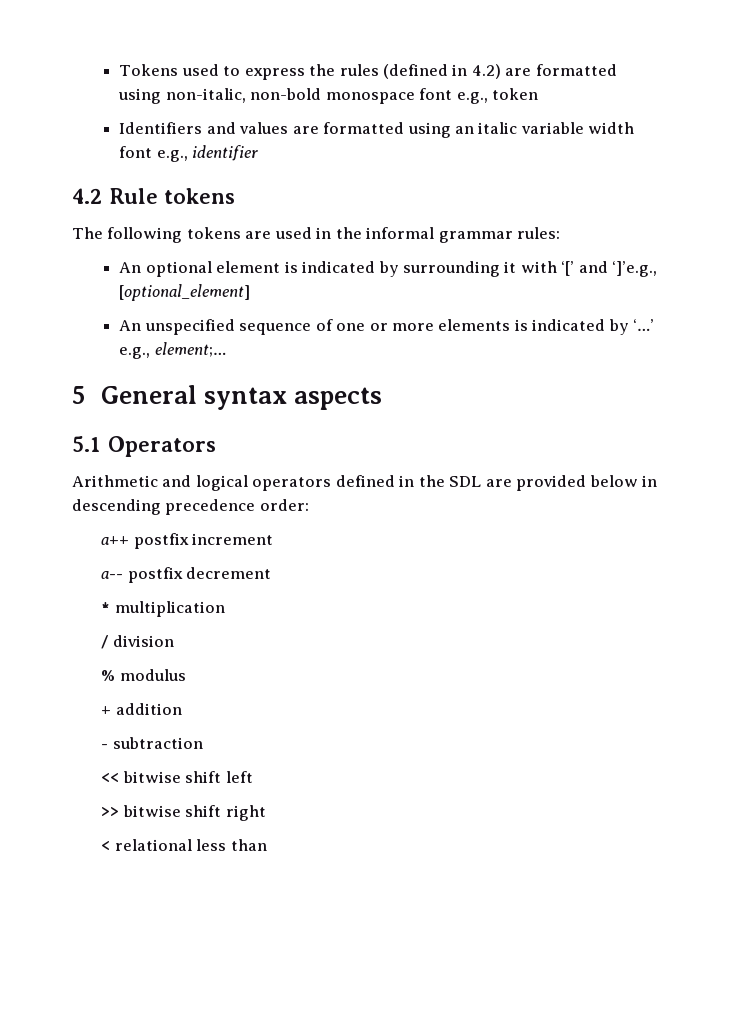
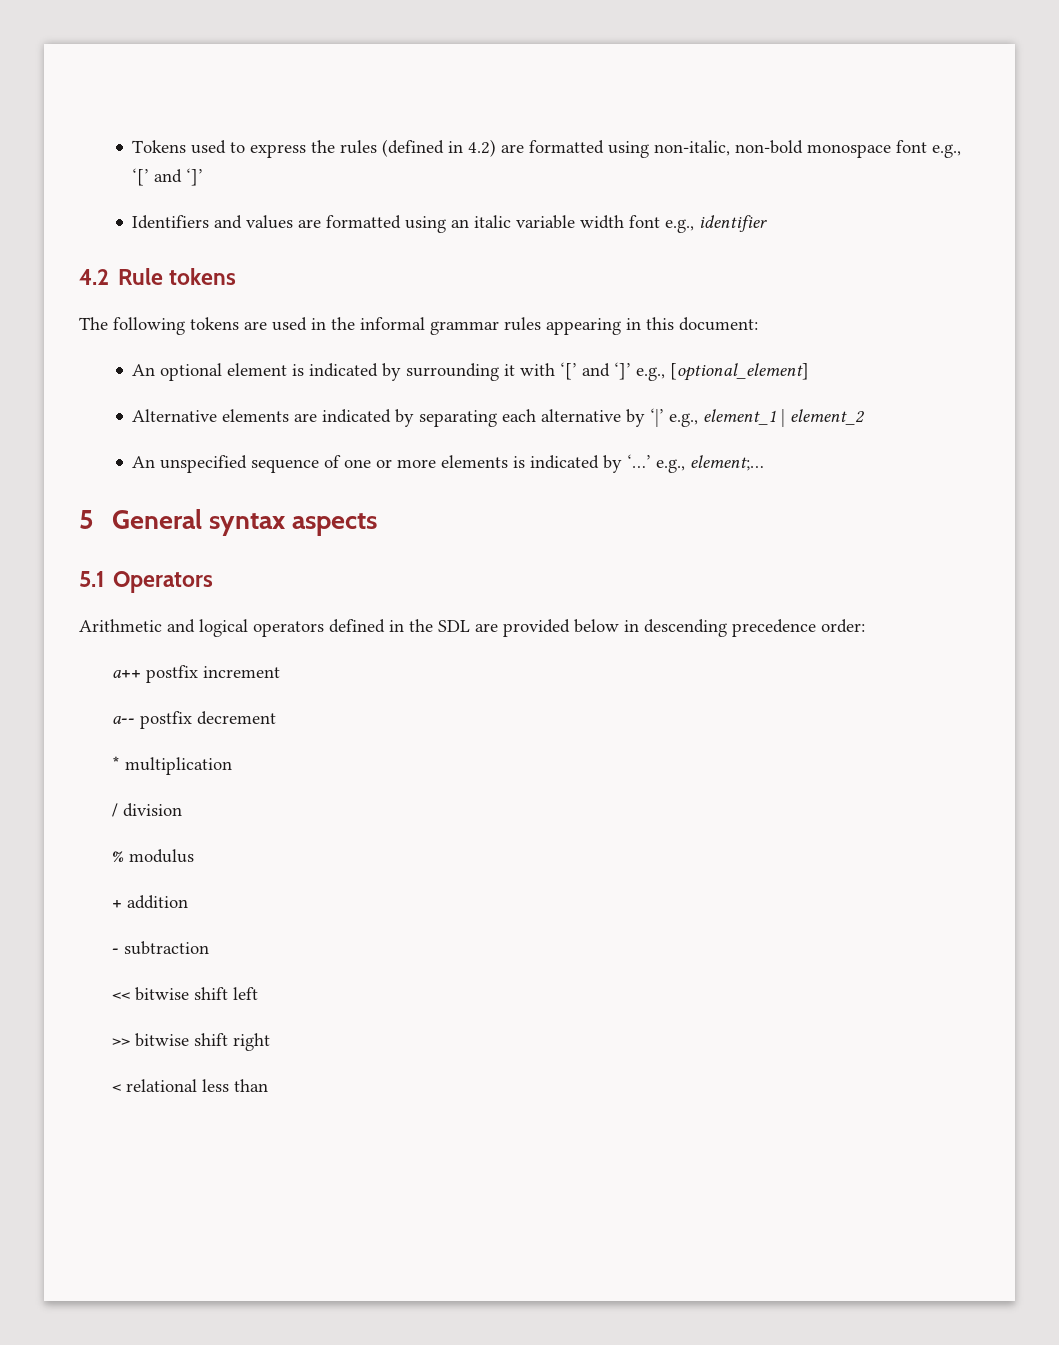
- Tokens used to express the rules (defined in 4.2) are formatted using non-italic, non-bold monospace font e.g., token
+ Tokens used to express the rules (defined in 4.2) are formatted using non-italic, non-bold monospace font e.g., ‘[’ and ‘]’
- The following tokens are used in the informal grammar rules:
+ The following tokens are used in the informal grammar rules appearing in this document:
- An optional element is indicated by surrounding it with ‘[’ and ‘]’e.g., [optional_element]
+ An optional element is indicated by surrounding it with ‘[’ and ‘]’ e.g., [optional_element]
+ Alternative elements are indicated by separating each alternative by ‘|’ e.g., element_1 | element_2

